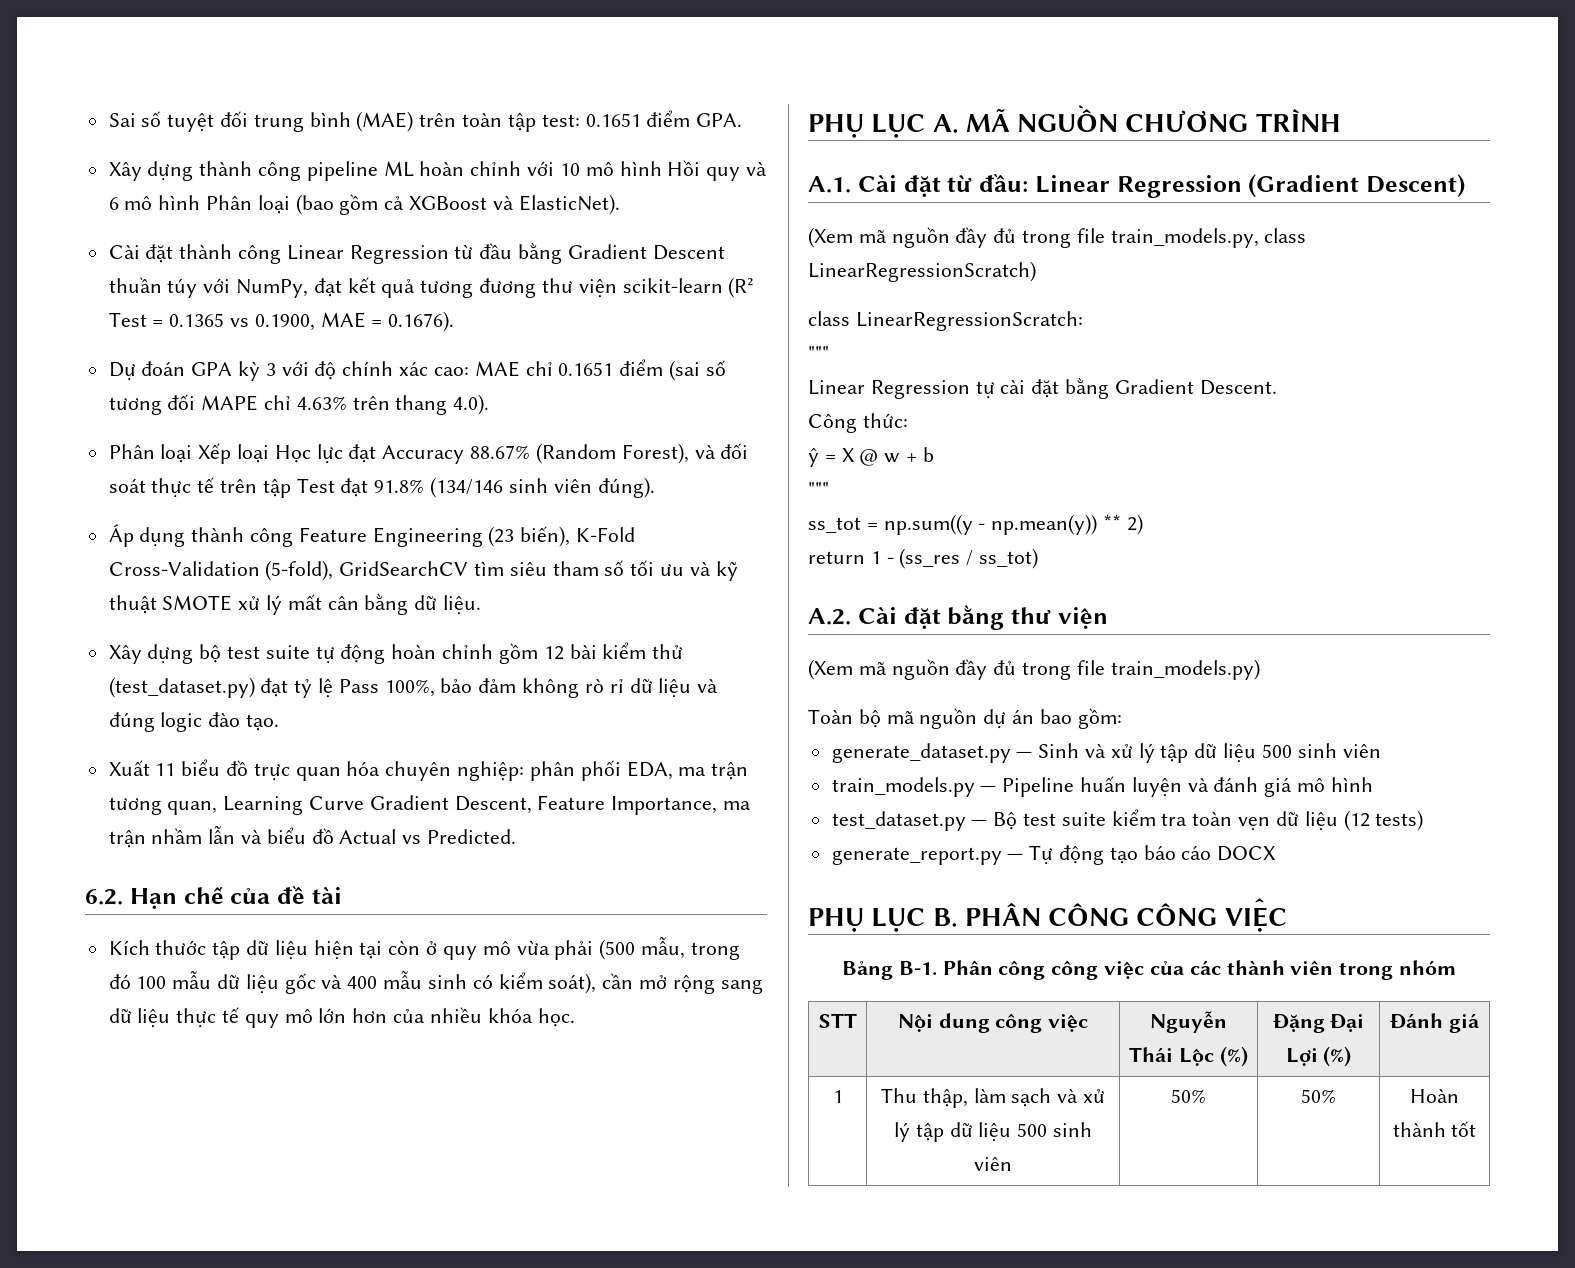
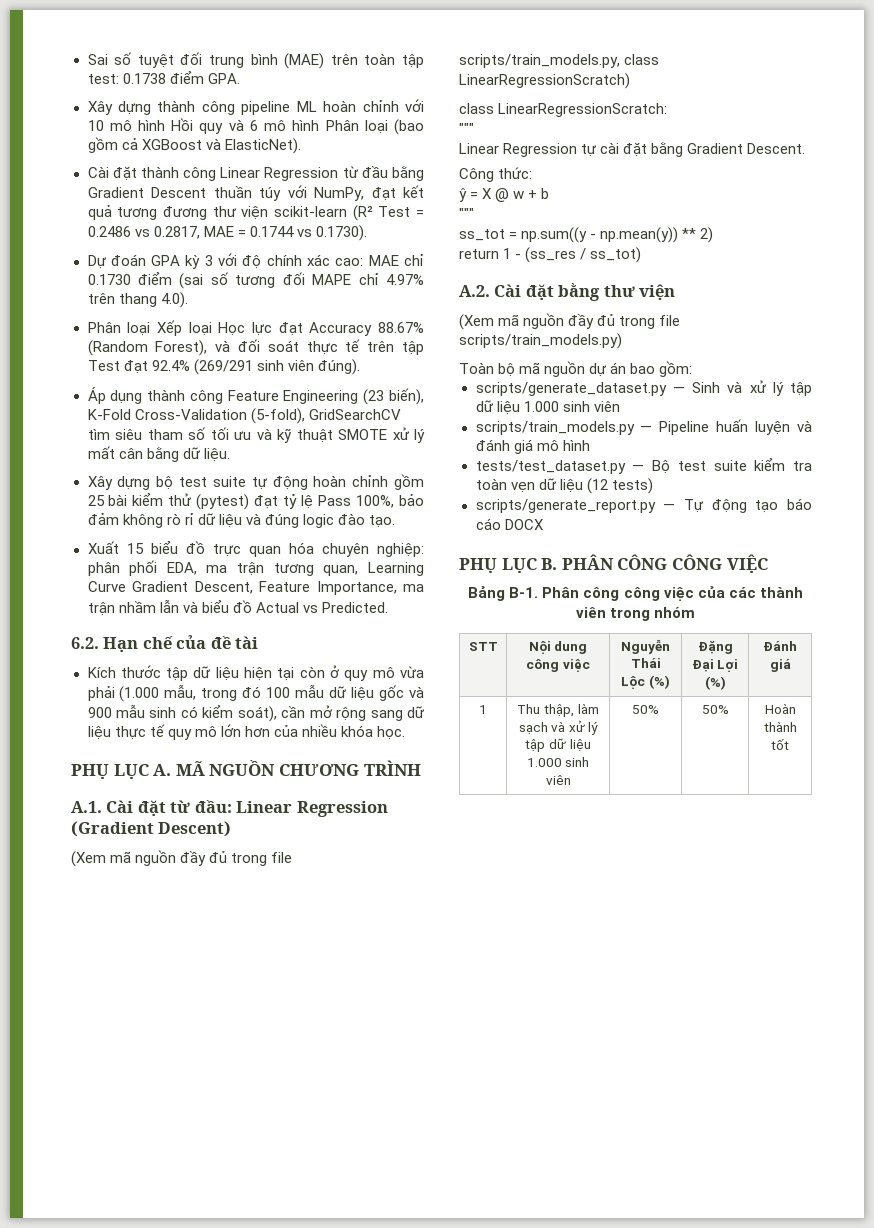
- Sai số tuyệt đối trung bình (MAE) trên toàn tập test: 0.1651 điểm GPA.
+ Sai số tuyệt đối trung bình (MAE) trên toàn tập test: 0.1738 điểm GPA.
- Cài đặt thành công Linear Regression từ đầu bằng Gradient Descent thuần túy với NumPy, đạt kết quả tương đương thư viện scikit-learn (R² Test = 0.1365 vs 0.1900, MAE = 0.1676).
+ Cài đặt thành công Linear Regression từ đầu bằng Gradient Descent thuần túy với NumPy, đạt kết quả tương đương thư viện scikit-learn (R² Test = 0.2486 vs 0.2817, MAE = 0.1744 vs 0.1730).
- Dự đoán GPA kỳ 3 với độ chính xác cao: MAE chỉ 0.1651 điểm (sai số tương đối MAPE chỉ 4.63% trên thang 4.0).
+ Dự đoán GPA kỳ 3 với độ chính xác cao: MAE chỉ 0.1730 điểm (sai số tương đối MAPE chỉ 4.97% trên thang 4.0).
- Phân loại Xếp loại Học lực đạt Accuracy 88.67% (Random Forest), và đối soát thực tế trên tập Test đạt 91.8% (134/146 sinh viên đúng).
+ Phân loại Xếp loại Học lực đạt Accuracy 88.67% (Random Forest), và đối soát thực tế trên tập Test đạt 92.4% (269/291 sinh viên đúng).
- Xây dựng bộ test suite tự động hoàn chỉnh gồm 12 bài kiểm thử (test_dataset.py) đạt tỷ lệ Pass 100%, bảo đảm không rò rỉ dữ liệu và đúng logic đào tạo.
+ Xây dựng bộ test suite tự động hoàn chỉnh gồm 25 bài kiểm thử (pytest) đạt tỷ lệ Pass 100%, bảo đảm không rò rỉ dữ liệu và đúng logic đào tạo.
- Xuất 11 biểu đồ trực quan hóa chuyên nghiệp: phân phối EDA, ma trận tương quan, Learning Curve Gradient Descent, Feature Importance, ma trận nhầm lẫn và biểu đồ Actual vs Predicted.
+ Xuất 15 biểu đồ trực quan hóa chuyên nghiệp: phân phối EDA, ma trận tương quan, Learning Curve Gradient Descent, Feature Importance, ma trận nhầm lẫn và biểu đồ Actual vs Predicted.
- Kích thước tập dữ liệu hiện tại còn ở quy mô vừa phải (500 mẫu, trong đó 100 mẫu dữ liệu gốc và 400 mẫu sinh có kiểm soát), cần mở rộng sang dữ liệu thực tế quy mô lớn hơn của nhiều khóa học.
+ Kích thước tập dữ liệu hiện tại còn ở quy mô vừa phải (1.000 mẫu, trong đó 100 mẫu dữ liệu gốc và 900 mẫu sinh có kiểm soát), cần mở rộng sang dữ liệu thực tế quy mô lớn hơn của nhiều khóa học.
- (Xem mã nguồn đầy đủ trong file train_models.py, class LinearRegressionScratch)
+ (Xem mã nguồn đầy đủ trong file scripts/train_models.py, class LinearRegressionScratch)
- (Xem mã nguồn đầy đủ trong file train_models.py)
+ (Xem mã nguồn đầy đủ trong file scripts/train_models.py)
- generate_dataset.py — Sinh và xử lý tập dữ liệu 500 sinh viên
+ scripts/generate_dataset.py — Sinh và xử lý tập dữ liệu 1.000 sinh viên
- train_models.py — Pipeline huấn luyện và đánh giá mô hình
+ scripts/train_models.py — Pipeline huấn luyện và đánh giá mô hình
- test_dataset.py — Bộ test suite kiểm tra toàn vẹn dữ liệu (12 tests)
+ tests/test_dataset.py — Bộ test suite kiểm tra toàn vẹn dữ liệu (12 tests)
- generate_report.py — Tự động tạo báo cáo DOCX
+ scripts/generate_report.py — Tự động tạo báo cáo DOCX
- 1 | Thu thập, làm sạch và xử lý tập dữ liệu 500 sinh viên | 50% | 50% | Hoàn thành tốt
+ 1 | Thu thập, làm sạch và xử lý tập dữ liệu 1.000 sinh viên | 50% | 50% | Hoàn thành tốt

